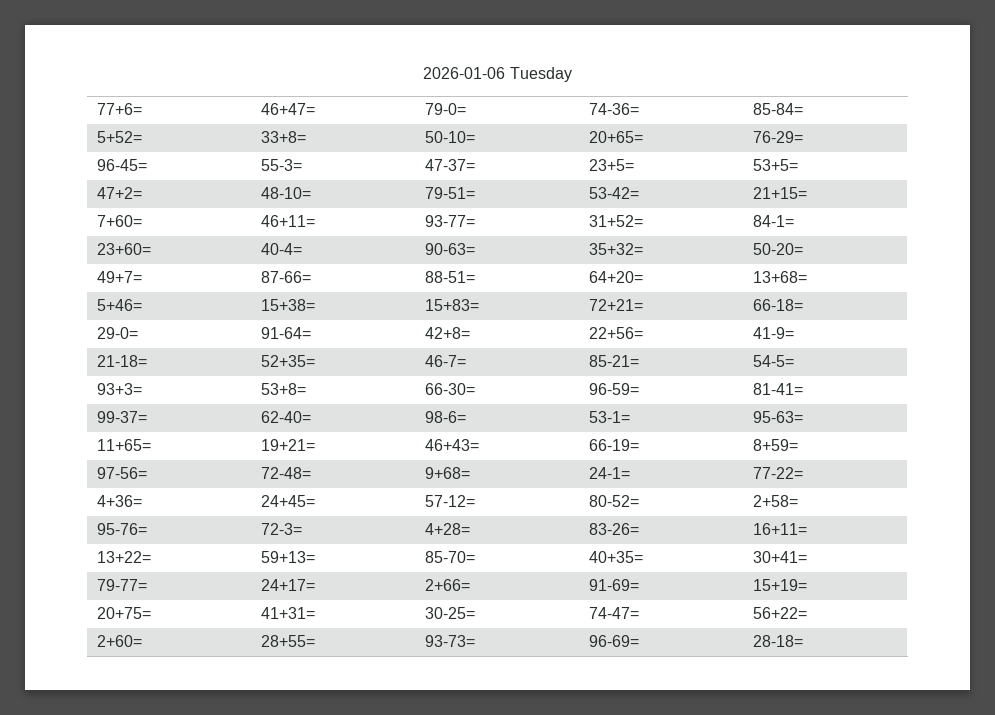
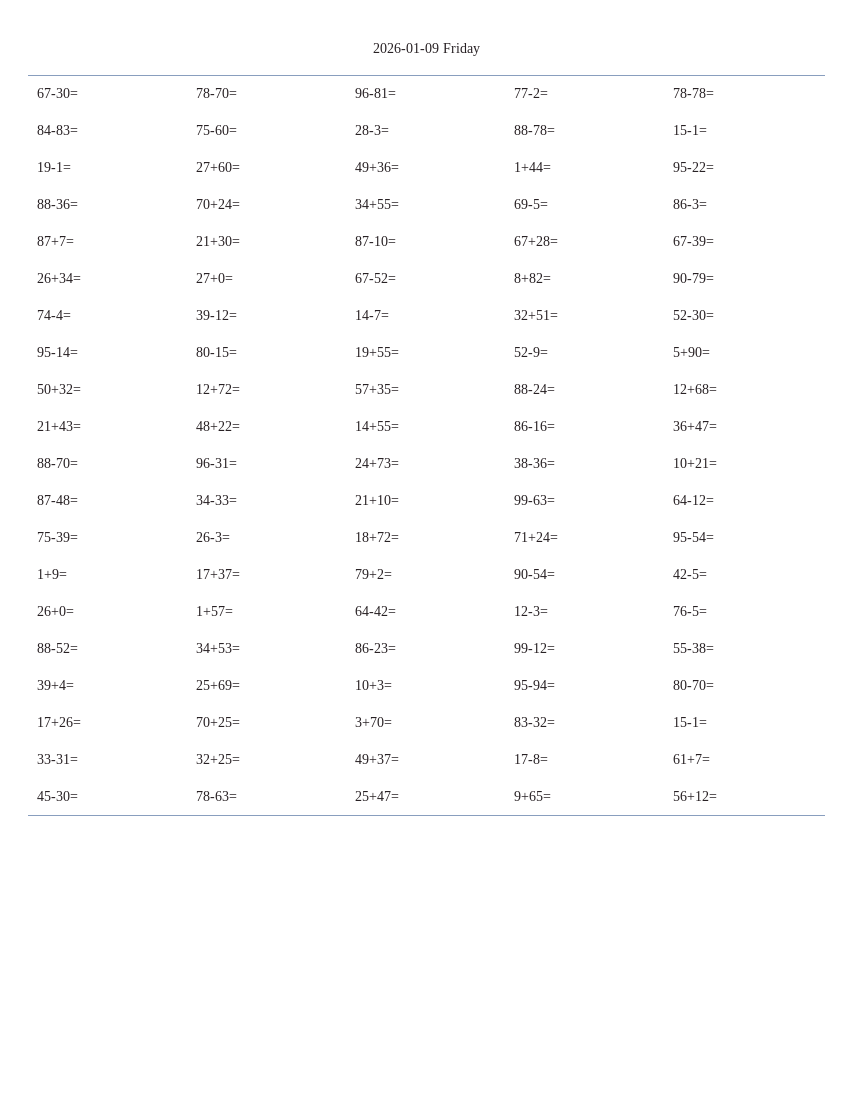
- 2026-01-06 Tuesday
- 77+6= | 46+47= | 79-0= | 74-36= | 85-84=
- 5+52= | 33+8= | 50-10= | 20+65= | 76-29=
- 96-45= | 55-3= | 47-37= | 23+5= | 53+5=
- 47+2= | 48-10= | 79-51= | 53-42= | 21+15=
- 7+60= | 46+11= | 93-77= | 31+52= | 84-1=
- 23+60= | 40-4= | 90-63= | 35+32= | 50-20=
- 49+7= | 87-66= | 88-51= | 64+20= | 13+68=
- 5+46= | 15+38= | 15+83= | 72+21= | 66-18=
- 29-0= | 91-64= | 42+8= | 22+56= | 41-9=
- 21-18= | 52+35= | 46-7= | 85-21= | 54-5=
- 93+3= | 53+8= | 66-30= | 96-59= | 81-41=
- 99-37= | 62-40= | 98-6= | 53-1= | 95-63=
- 11+65= | 19+21= | 46+43= | 66-19= | 8+59=
- 97-56= | 72-48= | 9+68= | 24-1= | 77-22=
- 4+36= | 24+45= | 57-12= | 80-52= | 2+58=
- 95-76= | 72-3= | 4+28= | 83-26= | 16+11=
- 13+22= | 59+13= | 85-70= | 40+35= | 30+41=
- 79-77= | 24+17= | 2+66= | 91-69= | 15+19=
- 20+75= | 41+31= | 30-25= | 74-47= | 56+22=
- 2+60= | 28+55= | 93-73= | 96-69= | 28-18=
+ 2026-01-09 Friday
+ 67-30= | 78-70= | 96-81= | 77-2= | 78-78=
+ 84-83= | 75-60= | 28-3= | 88-78= | 15-1=
+ 19-1= | 27+60= | 49+36= | 1+44= | 95-22=
+ 88-36= | 70+24= | 34+55= | 69-5= | 86-3=
+ 87+7= | 21+30= | 87-10= | 67+28= | 67-39=
+ 26+34= | 27+0= | 67-52= | 8+82= | 90-79=
+ 74-4= | 39-12= | 14-7= | 32+51= | 52-30=
+ 95-14= | 80-15= | 19+55= | 52-9= | 5+90=
+ 50+32= | 12+72= | 57+35= | 88-24= | 12+68=
+ 21+43= | 48+22= | 14+55= | 86-16= | 36+47=
+ 88-70= | 96-31= | 24+73= | 38-36= | 10+21=
+ 87-48= | 34-33= | 21+10= | 99-63= | 64-12=
+ 75-39= | 26-3= | 18+72= | 71+24= | 95-54=
+ 1+9= | 17+37= | 79+2= | 90-54= | 42-5=
+ 26+0= | 1+57= | 64-42= | 12-3= | 76-5=
+ 88-52= | 34+53= | 86-23= | 99-12= | 55-38=
+ 39+4= | 25+69= | 10+3= | 95-94= | 80-70=
+ 17+26= | 70+25= | 3+70= | 83-32= | 15-1=
+ 33-31= | 32+25= | 49+37= | 17-8= | 61+7=
+ 45-30= | 78-63= | 25+47= | 9+65= | 56+12=

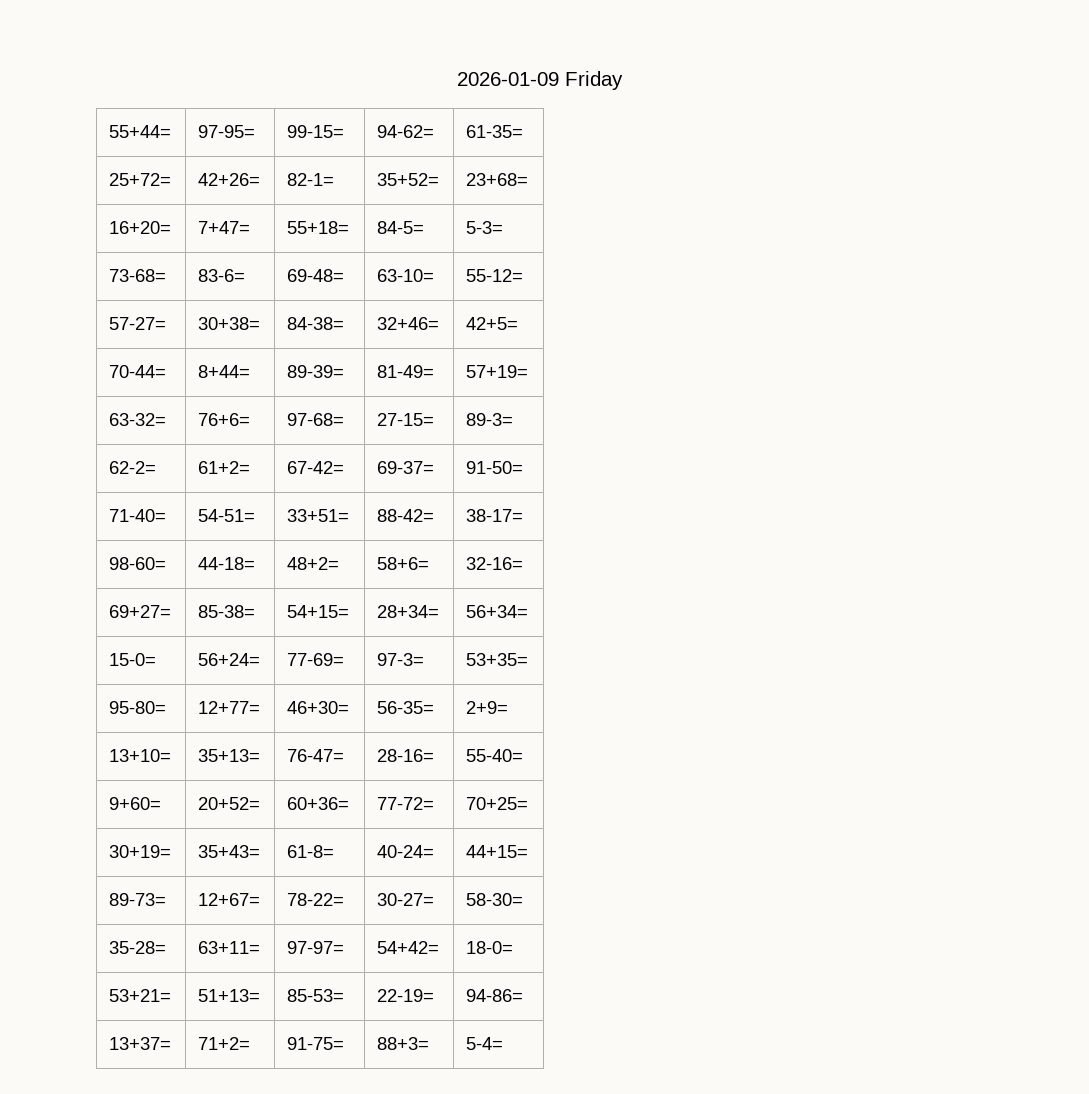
- 67-30= | 78-70= | 96-81= | 77-2= | 78-78=
- 84-83= | 75-60= | 28-3= | 88-78= | 15-1=
- 19-1= | 27+60= | 49+36= | 1+44= | 95-22=
- 88-36= | 70+24= | 34+55= | 69-5= | 86-3=
- 87+7= | 21+30= | 87-10= | 67+28= | 67-39=
- 26+34= | 27+0= | 67-52= | 8+82= | 90-79=
- 74-4= | 39-12= | 14-7= | 32+51= | 52-30=
- 95-14= | 80-15= | 19+55= | 52-9= | 5+90=
- 50+32= | 12+72= | 57+35= | 88-24= | 12+68=
- 21+43= | 48+22= | 14+55= | 86-16= | 36+47=
- 88-70= | 96-31= | 24+73= | 38-36= | 10+21=
- 87-48= | 34-33= | 21+10= | 99-63= | 64-12=
- 75-39= | 26-3= | 18+72= | 71+24= | 95-54=
- 1+9= | 17+37= | 79+2= | 90-54= | 42-5=
- 26+0= | 1+57= | 64-42= | 12-3= | 76-5=
- 88-52= | 34+53= | 86-23= | 99-12= | 55-38=
- 39+4= | 25+69= | 10+3= | 95-94= | 80-70=
- 17+26= | 70+25= | 3+70= | 83-32= | 15-1=
- 33-31= | 32+25= | 49+37= | 17-8= | 61+7=
- 45-30= | 78-63= | 25+47= | 9+65= | 56+12=
+ 55+44= | 97-95= | 99-15= | 94-62= | 61-35=
+ 25+72= | 42+26= | 82-1= | 35+52= | 23+68=
+ 16+20= | 7+47= | 55+18= | 84-5= | 5-3=
+ 73-68= | 83-6= | 69-48= | 63-10= | 55-12=
+ 57-27= | 30+38= | 84-38= | 32+46= | 42+5=
+ 70-44= | 8+44= | 89-39= | 81-49= | 57+19=
+ 63-32= | 76+6= | 97-68= | 27-15= | 89-3=
+ 62-2= | 61+2= | 67-42= | 69-37= | 91-50=
+ 71-40= | 54-51= | 33+51= | 88-42= | 38-17=
+ 98-60= | 44-18= | 48+2= | 58+6= | 32-16=
+ 69+27= | 85-38= | 54+15= | 28+34= | 56+34=
+ 15-0= | 56+24= | 77-69= | 97-3= | 53+35=
+ 95-80= | 12+77= | 46+30= | 56-35= | 2+9=
+ 13+10= | 35+13= | 76-47= | 28-16= | 55-40=
+ 9+60= | 20+52= | 60+36= | 77-72= | 70+25=
+ 30+19= | 35+43= | 61-8= | 40-24= | 44+15=
+ 89-73= | 12+67= | 78-22= | 30-27= | 58-30=
+ 35-28= | 63+11= | 97-97= | 54+42= | 18-0=
+ 53+21= | 51+13= | 85-53= | 22-19= | 94-86=
+ 13+37= | 71+2= | 91-75= | 88+3= | 5-4=

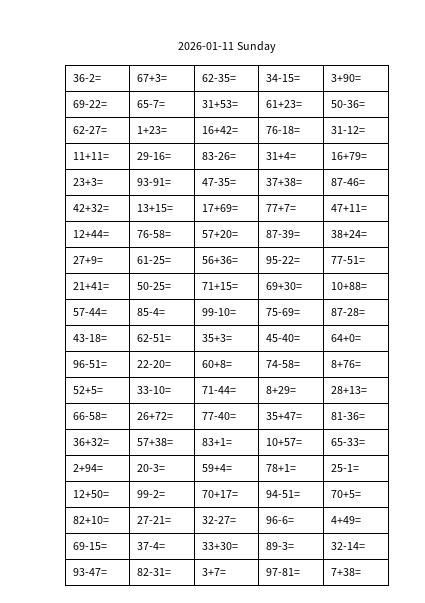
- 2026-01-09 Friday
- 55+44= | 97-95= | 99-15= | 94-62= | 61-35=
- 25+72= | 42+26= | 82-1= | 35+52= | 23+68=
- 16+20= | 7+47= | 55+18= | 84-5= | 5-3=
- 73-68= | 83-6= | 69-48= | 63-10= | 55-12=
- 57-27= | 30+38= | 84-38= | 32+46= | 42+5=
- 70-44= | 8+44= | 89-39= | 81-49= | 57+19=
- 63-32= | 76+6= | 97-68= | 27-15= | 89-3=
- 62-2= | 61+2= | 67-42= | 69-37= | 91-50=
- 71-40= | 54-51= | 33+51= | 88-42= | 38-17=
- 98-60= | 44-18= | 48+2= | 58+6= | 32-16=
- 69+27= | 85-38= | 54+15= | 28+34= | 56+34=
- 15-0= | 56+24= | 77-69= | 97-3= | 53+35=
- 95-80= | 12+77= | 46+30= | 56-35= | 2+9=
- 13+10= | 35+13= | 76-47= | 28-16= | 55-40=
- 9+60= | 20+52= | 60+36= | 77-72= | 70+25=
- 30+19= | 35+43= | 61-8= | 40-24= | 44+15=
- 89-73= | 12+67= | 78-22= | 30-27= | 58-30=
- 35-28= | 63+11= | 97-97= | 54+42= | 18-0=
- 53+21= | 51+13= | 85-53= | 22-19= | 94-86=
- 13+37= | 71+2= | 91-75= | 88+3= | 5-4=
+ 2026-01-11 Sunday
+ 36-2= | 67+3= | 62-35= | 34-15= | 3+90=
+ 69-22= | 65-7= | 31+53= | 61+23= | 50-36=
+ 62-27= | 1+23= | 16+42= | 76-18= | 31-12=
+ 11+11= | 29-16= | 83-26= | 31+4= | 16+79=
+ 23+3= | 93-91= | 47-35= | 37+38= | 87-46=
+ 42+32= | 13+15= | 17+69= | 77+7= | 47+11=
+ 12+44= | 76-58= | 57+20= | 87-39= | 38+24=
+ 27+9= | 61-25= | 56+36= | 95-22= | 77-51=
+ 21+41= | 50-25= | 71+15= | 69+30= | 10+88=
+ 57-44= | 85-4= | 99-10= | 75-69= | 87-28=
+ 43-18= | 62-51= | 35+3= | 45-40= | 64+0=
+ 96-51= | 22-20= | 60+8= | 74-58= | 8+76=
+ 52+5= | 33-10= | 71-44= | 8+29= | 28+13=
+ 66-58= | 26+72= | 77-40= | 35+47= | 81-36=
+ 36+32= | 57+38= | 83+1= | 10+57= | 65-33=
+ 2+94= | 20-3= | 59+4= | 78+1= | 25-1=
+ 12+50= | 99-2= | 70+17= | 94-51= | 70+5=
+ 82+10= | 27-21= | 32-27= | 96-6= | 4+49=
+ 69-15= | 37-4= | 33+30= | 89-3= | 32-14=
+ 93-47= | 82-31= | 3+7= | 97-81= | 7+38=

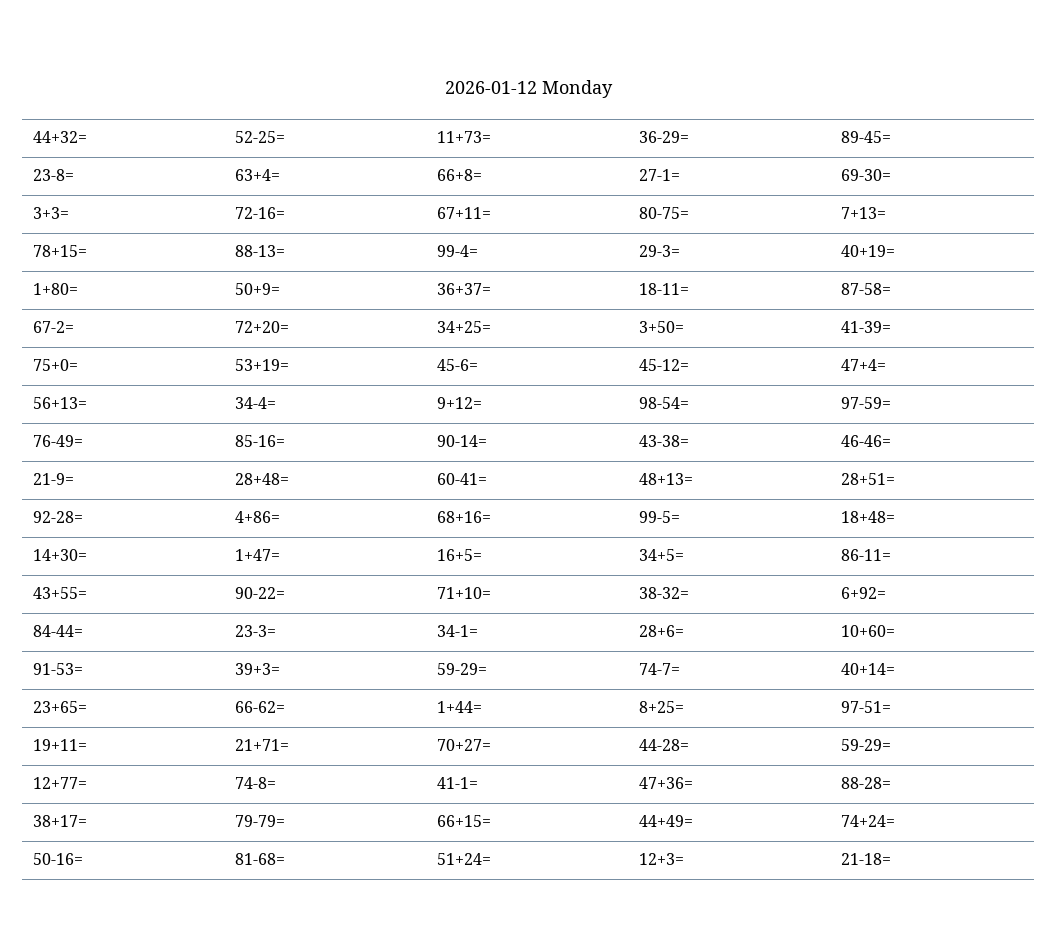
- 2026-01-11 Sunday
- 36-2= | 67+3= | 62-35= | 34-15= | 3+90=
- 69-22= | 65-7= | 31+53= | 61+23= | 50-36=
- 62-27= | 1+23= | 16+42= | 76-18= | 31-12=
- 11+11= | 29-16= | 83-26= | 31+4= | 16+79=
- 23+3= | 93-91= | 47-35= | 37+38= | 87-46=
- 42+32= | 13+15= | 17+69= | 77+7= | 47+11=
- 12+44= | 76-58= | 57+20= | 87-39= | 38+24=
- 27+9= | 61-25= | 56+36= | 95-22= | 77-51=
- 21+41= | 50-25= | 71+15= | 69+30= | 10+88=
- 57-44= | 85-4= | 99-10= | 75-69= | 87-28=
- 43-18= | 62-51= | 35+3= | 45-40= | 64+0=
- 96-51= | 22-20= | 60+8= | 74-58= | 8+76=
- 52+5= | 33-10= | 71-44= | 8+29= | 28+13=
- 66-58= | 26+72= | 77-40= | 35+47= | 81-36=
- 36+32= | 57+38= | 83+1= | 10+57= | 65-33=
- 2+94= | 20-3= | 59+4= | 78+1= | 25-1=
- 12+50= | 99-2= | 70+17= | 94-51= | 70+5=
- 82+10= | 27-21= | 32-27= | 96-6= | 4+49=
- 69-15= | 37-4= | 33+30= | 89-3= | 32-14=
- 93-47= | 82-31= | 3+7= | 97-81= | 7+38=
+ 2026-01-12 Monday
+ 44+32= | 52-25= | 11+73= | 36-29= | 89-45=
+ 23-8= | 63+4= | 66+8= | 27-1= | 69-30=
+ 3+3= | 72-16= | 67+11= | 80-75= | 7+13=
+ 78+15= | 88-13= | 99-4= | 29-3= | 40+19=
+ 1+80= | 50+9= | 36+37= | 18-11= | 87-58=
+ 67-2= | 72+20= | 34+25= | 3+50= | 41-39=
+ 75+0= | 53+19= | 45-6= | 45-12= | 47+4=
+ 56+13= | 34-4= | 9+12= | 98-54= | 97-59=
+ 76-49= | 85-16= | 90-14= | 43-38= | 46-46=
+ 21-9= | 28+48= | 60-41= | 48+13= | 28+51=
+ 92-28= | 4+86= | 68+16= | 99-5= | 18+48=
+ 14+30= | 1+47= | 16+5= | 34+5= | 86-11=
+ 43+55= | 90-22= | 71+10= | 38-32= | 6+92=
+ 84-44= | 23-3= | 34-1= | 28+6= | 10+60=
+ 91-53= | 39+3= | 59-29= | 74-7= | 40+14=
+ 23+65= | 66-62= | 1+44= | 8+25= | 97-51=
+ 19+11= | 21+71= | 70+27= | 44-28= | 59-29=
+ 12+77= | 74-8= | 41-1= | 47+36= | 88-28=
+ 38+17= | 79-79= | 66+15= | 44+49= | 74+24=
+ 50-16= | 81-68= | 51+24= | 12+3= | 21-18=

